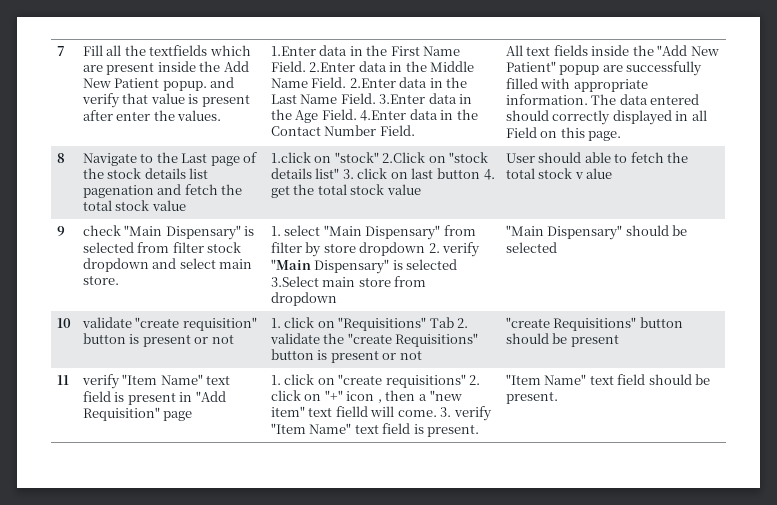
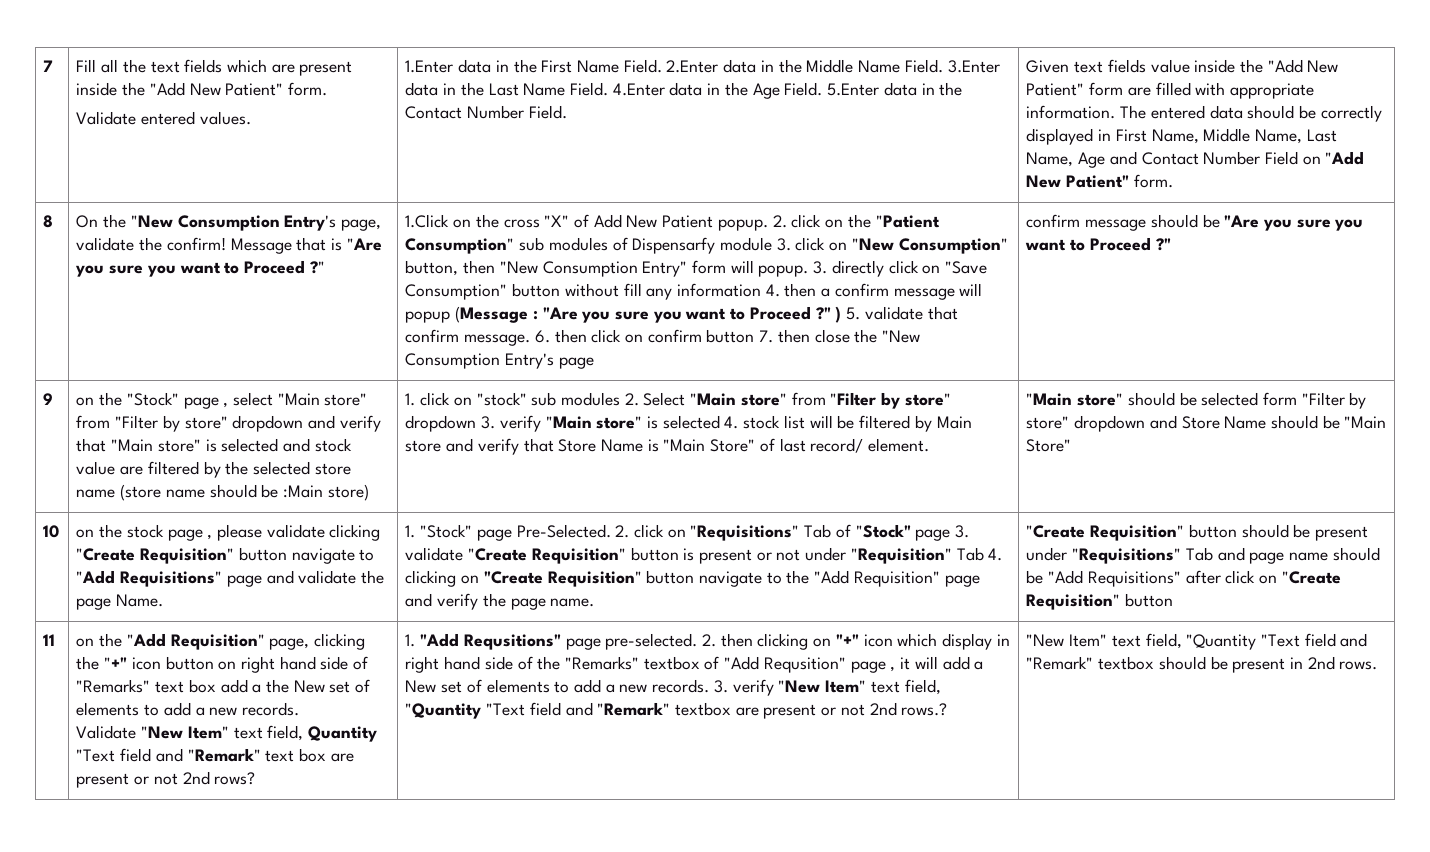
- Fill all the textfields which are present inside the Add New Patient popup. and verify that value is present after enter the values.
+ Fill all the text fields which are present inside the "Add New Patient" form.
+ Validate entered values.
- 2.Enter data in the Last Name Field.
+ 3.Enter data in the Last Name Field.
- 3.Enter data in the Age Field.
+ 4.Enter data in the Age Field.
- 4.Enter data in the Contact Number Field.
+ 5.Enter data in the Contact Number Field.
- All text fields inside the "Add New Patient" popup are successfully filled with appropriate information.
+ Given text fields value inside the "Add New Patient" form are filled with appropriate information.
- The data entered should correctly displayed in all Field on this page.
- 8 | Navigate to the Last page of the stock details list pagenation and fetch the total stock value | 1.click on "stock" 2.Click on "stock details list" 3. click on last button 4. get the total stock value | User should able to fetch the total stock v alue
- 9 | check "Main Dispensary" is selected from filter stock dropdown and select main store. | 1. select "Main Dispensary" from filter by store dropdown 2. verify "Main Dispensary" is selected 3.Select main store from dropdown | "Main Dispensary" should be selected
- 10 | validate "create requisition" button is present or not | 1. click on "Requisitions" Tab 2. validate the "create Requisitions" button is present or not | "create Requisitions" button should be present
- 11 | verify "Item Name" text field is present in "Add Requisition" page | 1. click on "create requisitions" 2. click on "+" icon , then a "new item" text fielld will come. 3. verify "Item Name" text field is present. | "Item Name" text field should be present.
+ The entered data should be correctly displayed in First Name, Middle Name, Last Name, Age and Contact Number Field on "Add New Patient" form.
+ 8 | On the "New Consumption Entry's page, validate the confirm! Message that is "Are you sure you want to Proceed ?" | 1.Click on the cross "X" of Add New Patient popup. 2. click on the "Patient Consumption" sub modules of Dispensarfy module 3. click on "New Consumption" button, then "New Consumption Entry" form will popup. 3. directly click on "Save Consumption" button without fill any information 4. then a confirm message will popup (Message : "Are you sure you want to Proceed ?" ) 5. validate that confirm message. 6. then click on confirm button 7. then close the "New Consumption Entry's page | confirm message should be "Are you sure you want to Proceed ?"
+ 9 | on the "Stock" page , select "Main store" from "Filter by store" dropdown and verify that "Main store" is selected and stock value are filtered by the selected store name (store name should be :Main store) | 1. click on "stock" sub modules 2. Select "Main store" from "Filter by store" dropdown 3. verify "Main store" is selected 4. stock list will be filtered by Main store and verify that Store Name is "Main Store" of last record/ element. | "Main store" should be selected form "Filter by store" dropdown and Store Name should be "Main Store"
+ 10 | on the stock page , please validate clicking "Create Requisition" button navigate to "Add Requisitions" page and validate the page Name. | 1. "Stock" page Pre-Selected. 2. click on "Requisitions" Tab of "Stock" page 3. validate "Create Requisition" button is present or not under "Requisition" Tab 4. clicking on "Create Requisition" button navigate to the "Add Requisition" page and verify the page name. | "Create Requisition" button should be present under "Requisitions" Tab and page name should be "Add Requisitions" after click on "Create Requisition" button
+ 11 | on the "Add Requisition" page, clicking the "+" icon button on right hand side of "Remarks" text box add a the New set of elements to add a new records.
+ Validate "New Item" text field, Quantity "Text field and "Remark" text box are present or not 2nd rows? | 1. "Add Requsitions" page pre-selected. 2. then clicking on "+" icon which display in right hand side of the "Remarks" textbox of "Add Requsition" page , it will add a New set of elements to add a new records. 3. verify "New Item" text field, "Quantity "Text field and "Remark" textbox are present or not 2nd rows.? | "New Item" text field, "Quantity "Text field and "Remark" textbox should be present in 2nd rows.

